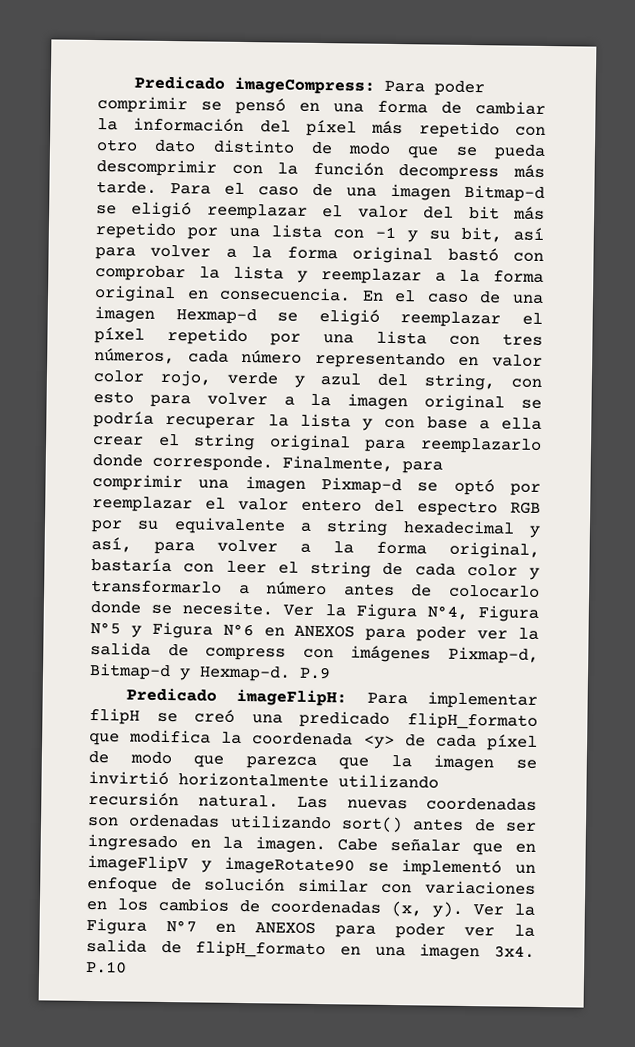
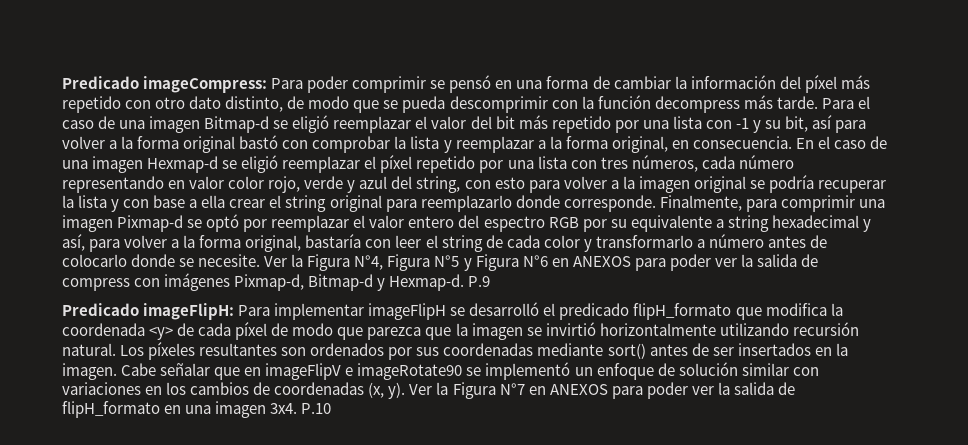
- Predicado imageCompress: Para poder comprimir se pensó en una forma de cambiar la información del píxel más repetido con otro dato distinto de modo que se pueda descomprimir con la función decompress más tarde.
+ Predicado imageCompress: Para poder comprimir se pensó en una forma de cambiar la información del píxel más repetido con otro dato distinto, de modo que se pueda descomprimir con la función decompress más tarde.
- Para el caso de una imagen Bitmap-d se eligió reemplazar el valor del bit más repetido por una lista con -1 y su bit, así para volver a la forma original bastó con comprobar la lista y reemplazar a la forma original en consecuencia.
+ Para el caso de una imagen Bitmap-d se eligió reemplazar el valor del bit más repetido por una lista con -1 y su bit, así para volver a la forma original bastó con comprobar la lista y reemplazar a la forma original, en consecuencia.
- Predicado imageFlipH: Para implementar flipH se creó una predicado flipH_formato que modifica la coordenada <y> de cada píxel de modo que parezca que la imagen se invirtió horizontalmente utilizando recursión natural.
+ Predicado imageFlipH: Para implementar imageFlipH se desarrolló el predicado flipH_formato que modifica la coordenada <y> de cada píxel de modo que parezca que la imagen se invirtió horizontalmente utilizando recursión natural.
- Las nuevas coordenadas son ordenadas utilizando sort() antes de ser ingresado en la imagen.
+ Los píxeles resultantes son ordenados por sus coordenadas mediante sort() antes de ser insertados en la imagen.
- Cabe señalar que en imageFlipV y imageRotate90 se implementó un enfoque de solución similar con variaciones en los cambios de coordenadas (x, y).
+ Cabe señalar que en imageFlipV e imageRotate90 se implementó un enfoque de solución similar con variaciones en los cambios de coordenadas (x, y).

